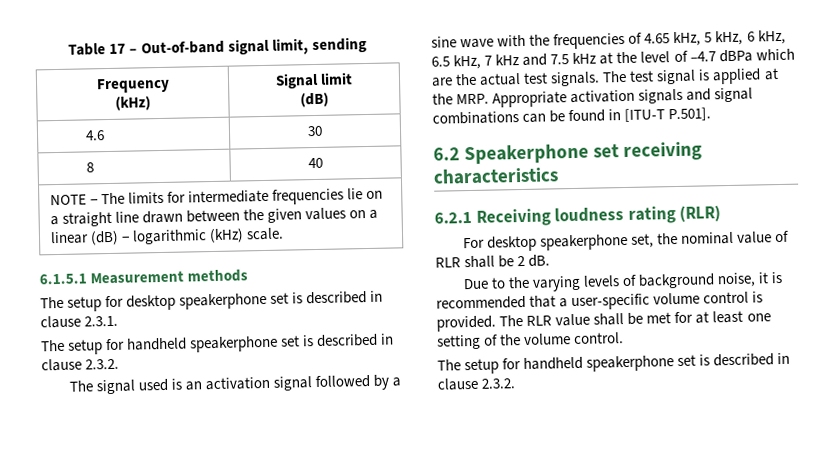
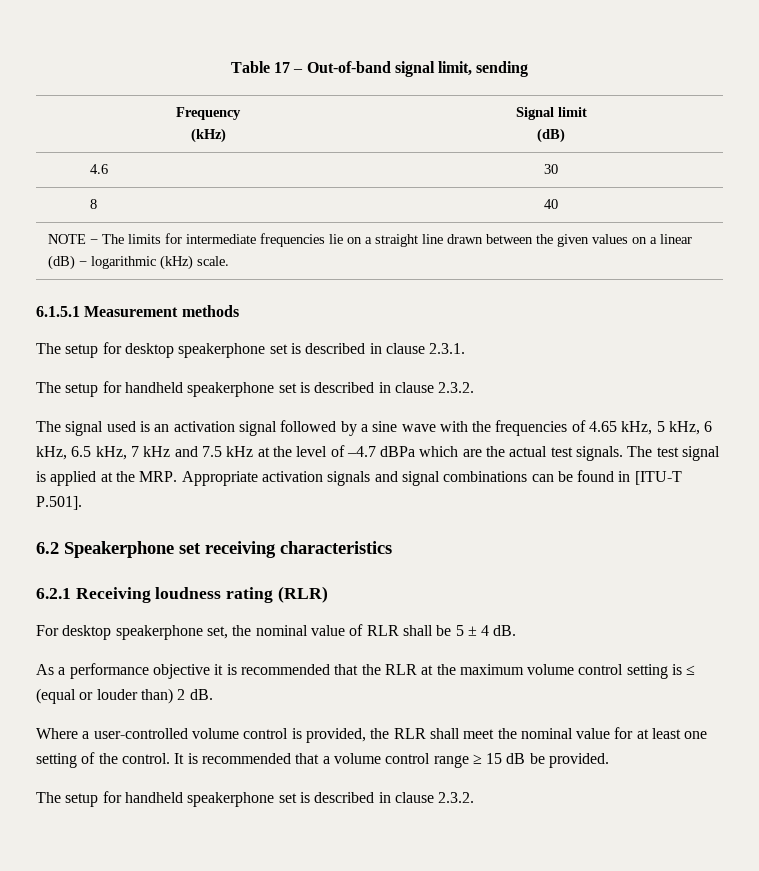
- For desktop speakerphone set, the nominal value of RLR shall be 2 dB.
- Due to the varying levels of background noise, it is recommended that a user-specific volume control is provided. The RLR value shall be met for at least one setting of the volume control.
+ For desktop speakerphone set, the nominal value of RLR shall be 5 ± 4 dB.
+ As a performance objective it is recommended that the RLR at the maximum volume control setting is ≤ (equal or louder than) 2 dB.
+ Where a user-controlled volume control is provided, the RLR shall meet the nominal value for at least one setting of the control. It is recommended that a volume control range ≥ 15 dB be provided.

